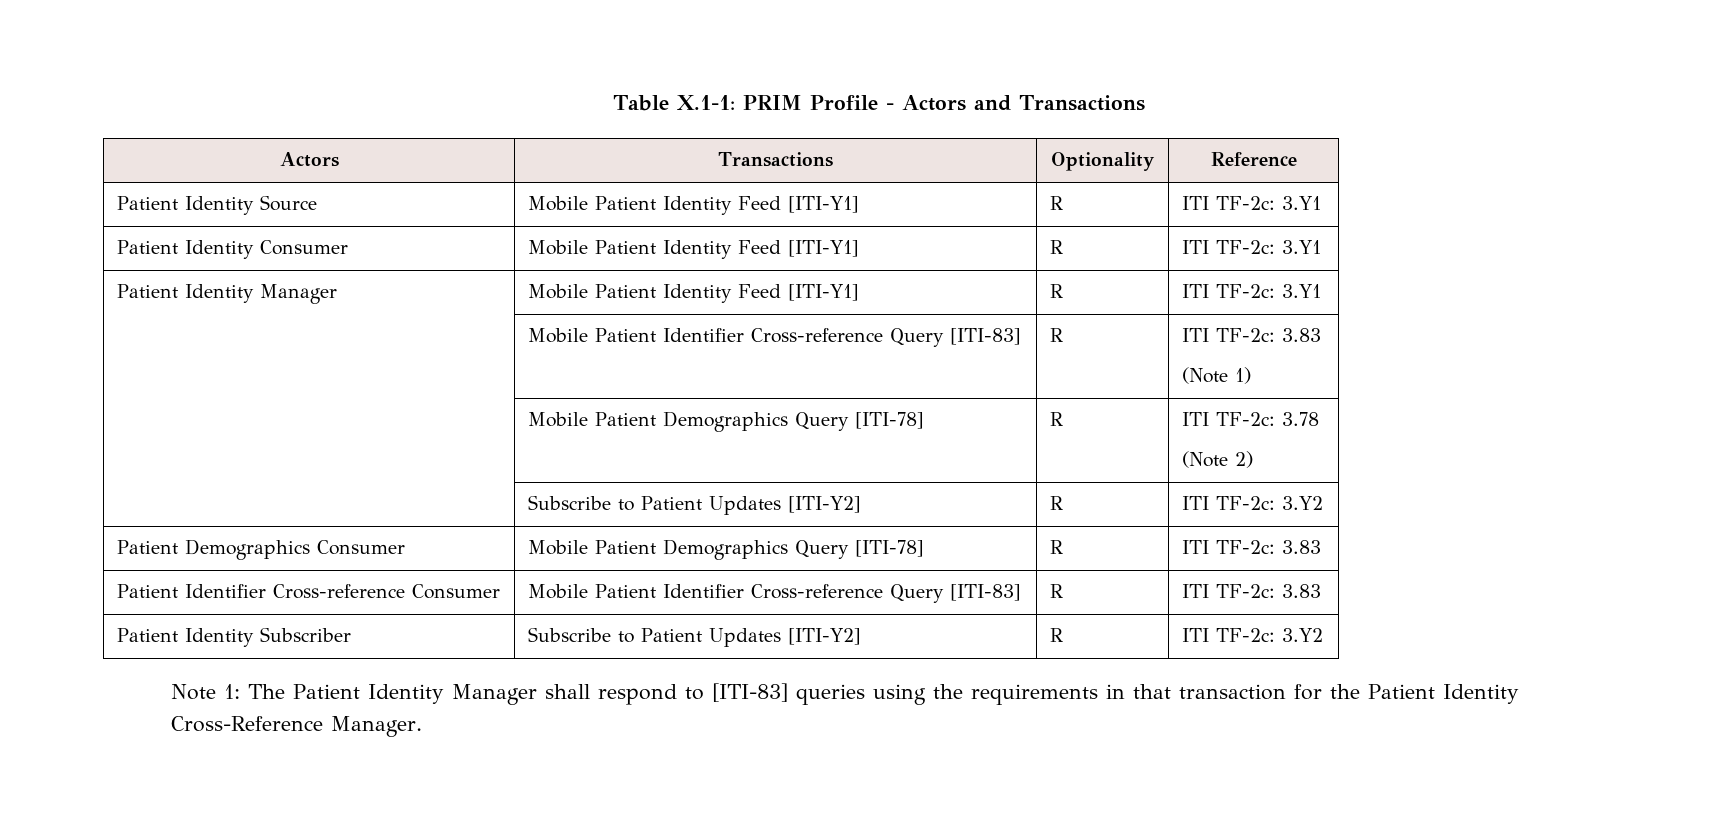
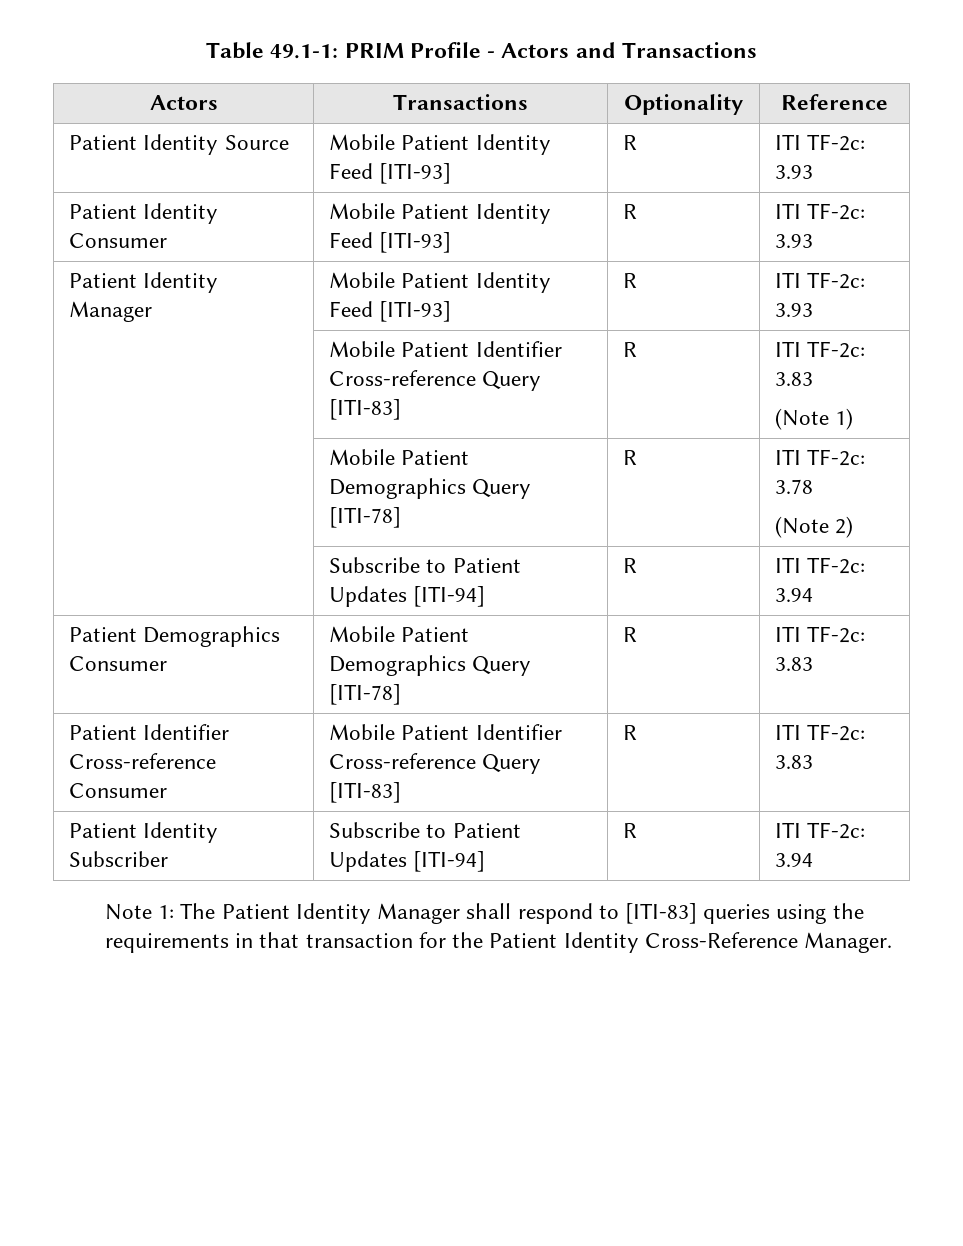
- Table X.1-1: PRIM Profile - Actors and Transactions
+ Table 49.1-1: PRIM Profile - Actors and Transactions
- Patient Identity Source | Mobile Patient Identity Feed [ITI-Y1] | R | ITI TF-2c: 3.Y1
+ Patient Identity Source | Mobile Patient Identity Feed [ITI-93] | R | ITI TF-2c: 3.93
- Patient Identity Consumer | Mobile Patient Identity Feed [ITI-Y1] | R | ITI TF-2c: 3.Y1
+ Patient Identity Consumer | Mobile Patient Identity Feed [ITI-93] | R | ITI TF-2c: 3.93
- Patient Identity Manager | Mobile Patient Identity Feed [ITI-Y1] | R | ITI TF-2c: 3.Y1
+ Patient Identity Manager | Mobile Patient Identity Feed [ITI-93] | R | ITI TF-2c: 3.93
  | Mobile Patient Demographics Query [ITI-78] | R | ITI TF-2c: 3.78
  (Note 2)
- | Subscribe to Patient Updates [ITI-Y2] | R | ITI TF-2c: 3.Y2
+ | Subscribe to Patient Updates [ITI-94] | R | ITI TF-2c: 3.94
- Patient Identity Subscriber | Subscribe to Patient Updates [ITI-Y2] | R | ITI TF-2c: 3.Y2
+ Patient Identity Subscriber | Subscribe to Patient Updates [ITI-94] | R | ITI TF-2c: 3.94

